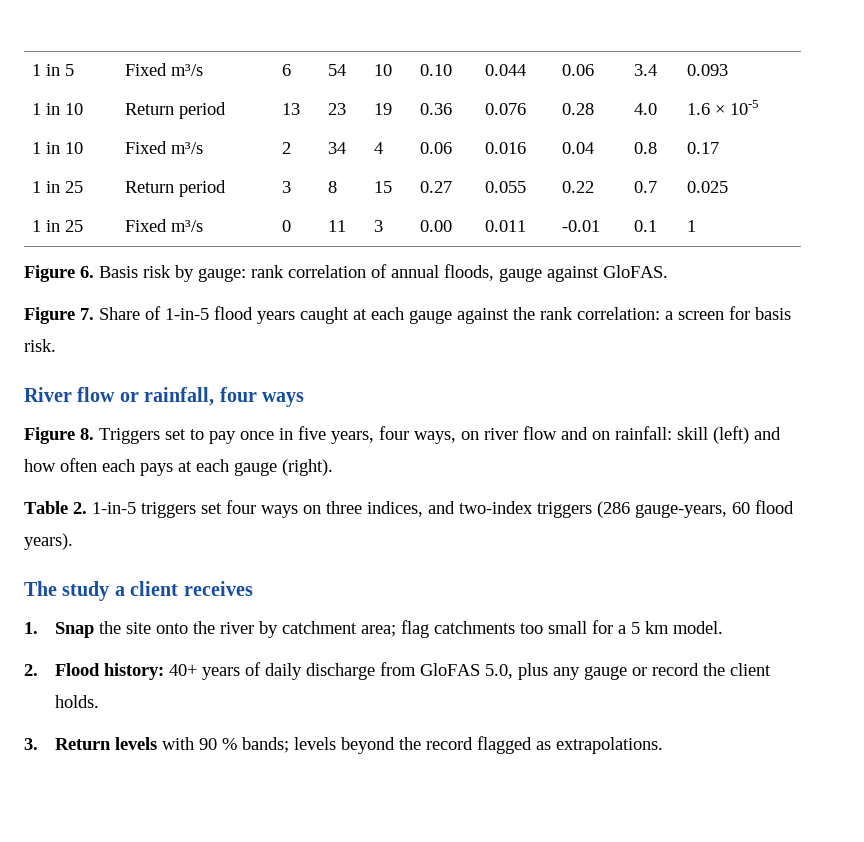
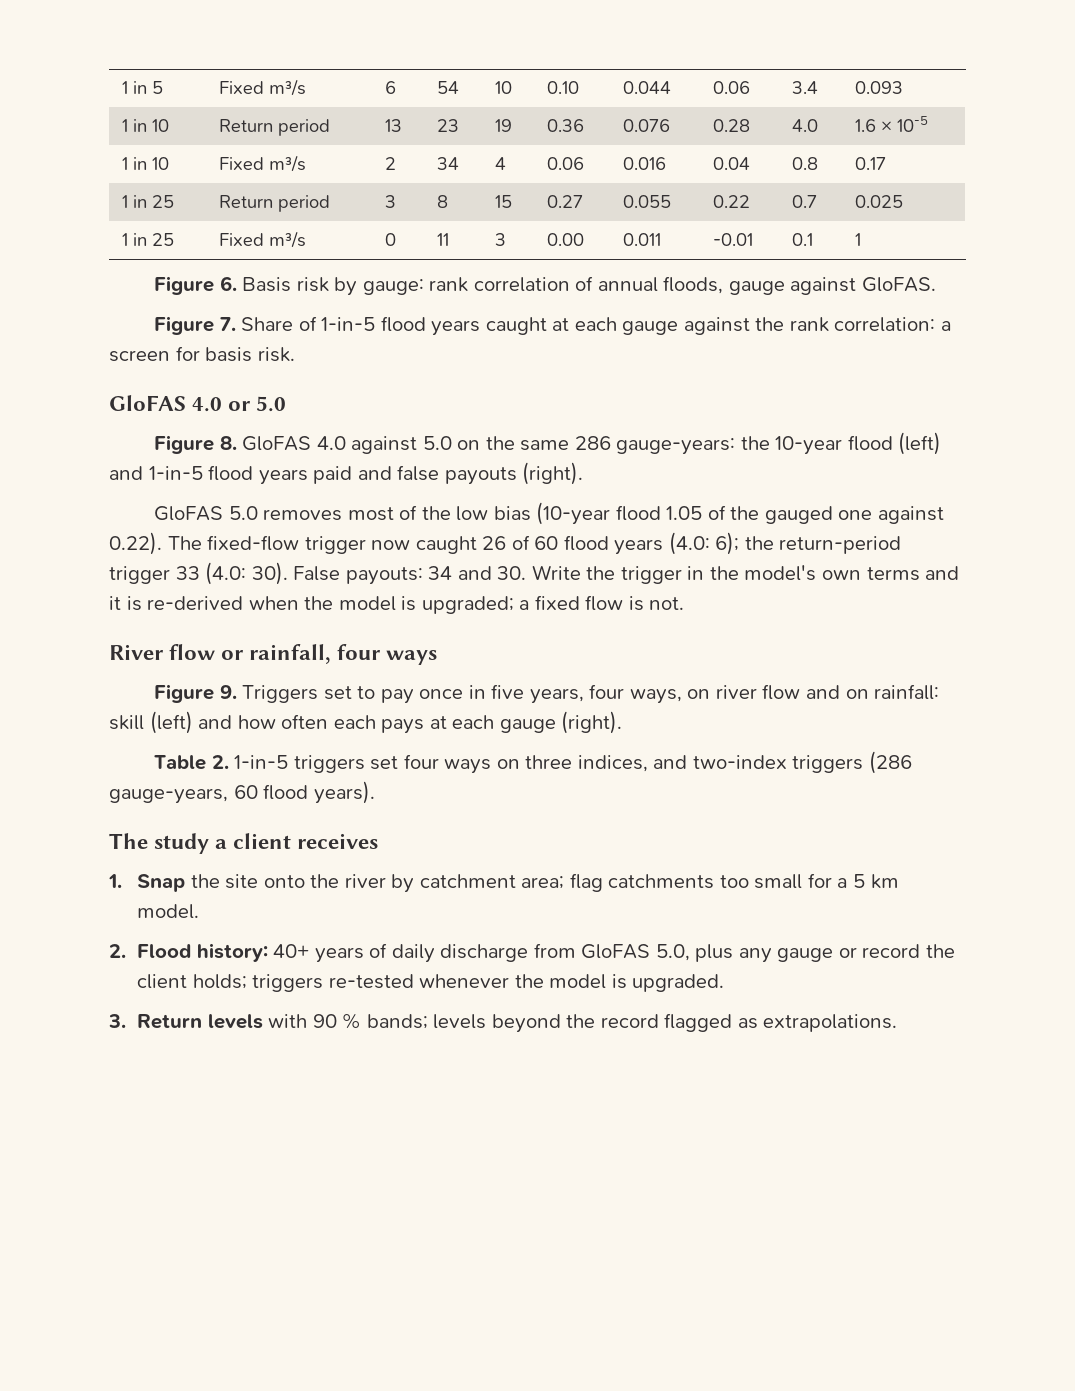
+ GloFAS 4.0 or 5.0
+ Figure 8. GloFAS 4.0 against 5.0 on the same 286 gauge-years: the 10-year flood (left) and 1-in-5 flood years paid and false payouts (right).
+ GloFAS 5.0 removes most of the low bias (10-year flood 1.05 of the gauged one against 0.22). The fixed-flow trigger now caught 26 of 60 flood years (4.0: 6); the return-period trigger 33 (4.0: 30). False payouts: 34 and 30. Write the trigger in the model's own terms and it is re-derived when the model is upgraded; a fixed flow is not.
- Figure 8. Triggers set to pay once in five years, four ways, on river flow and on rainfall: skill (left) and how often each pays at each gauge (right).
+ Figure 9. Triggers set to pay once in five years, four ways, on river flow and on rainfall: skill (left) and how often each pays at each gauge (right).
- 2. Flood history: 40+ years of daily discharge from GloFAS 5.0, plus any gauge or record the client holds.
+ 2. Flood history: 40+ years of daily discharge from GloFAS 5.0, plus any gauge or record the client holds; triggers re-tested whenever the model is upgraded.

